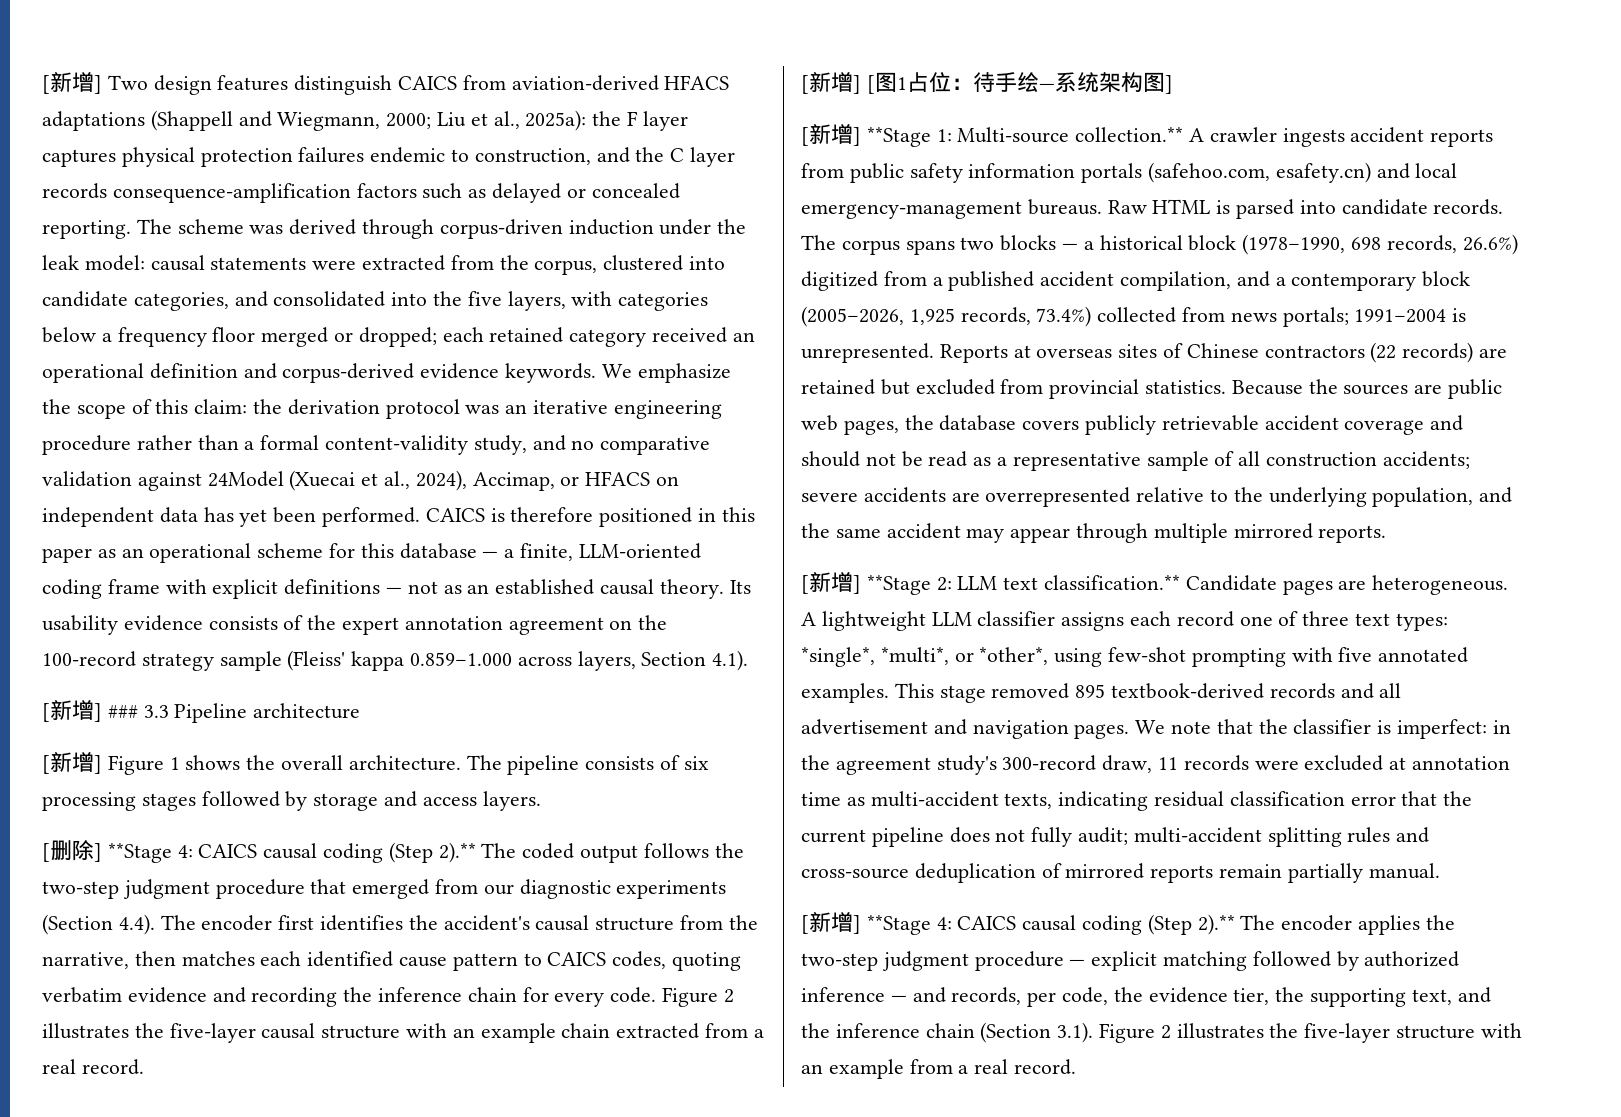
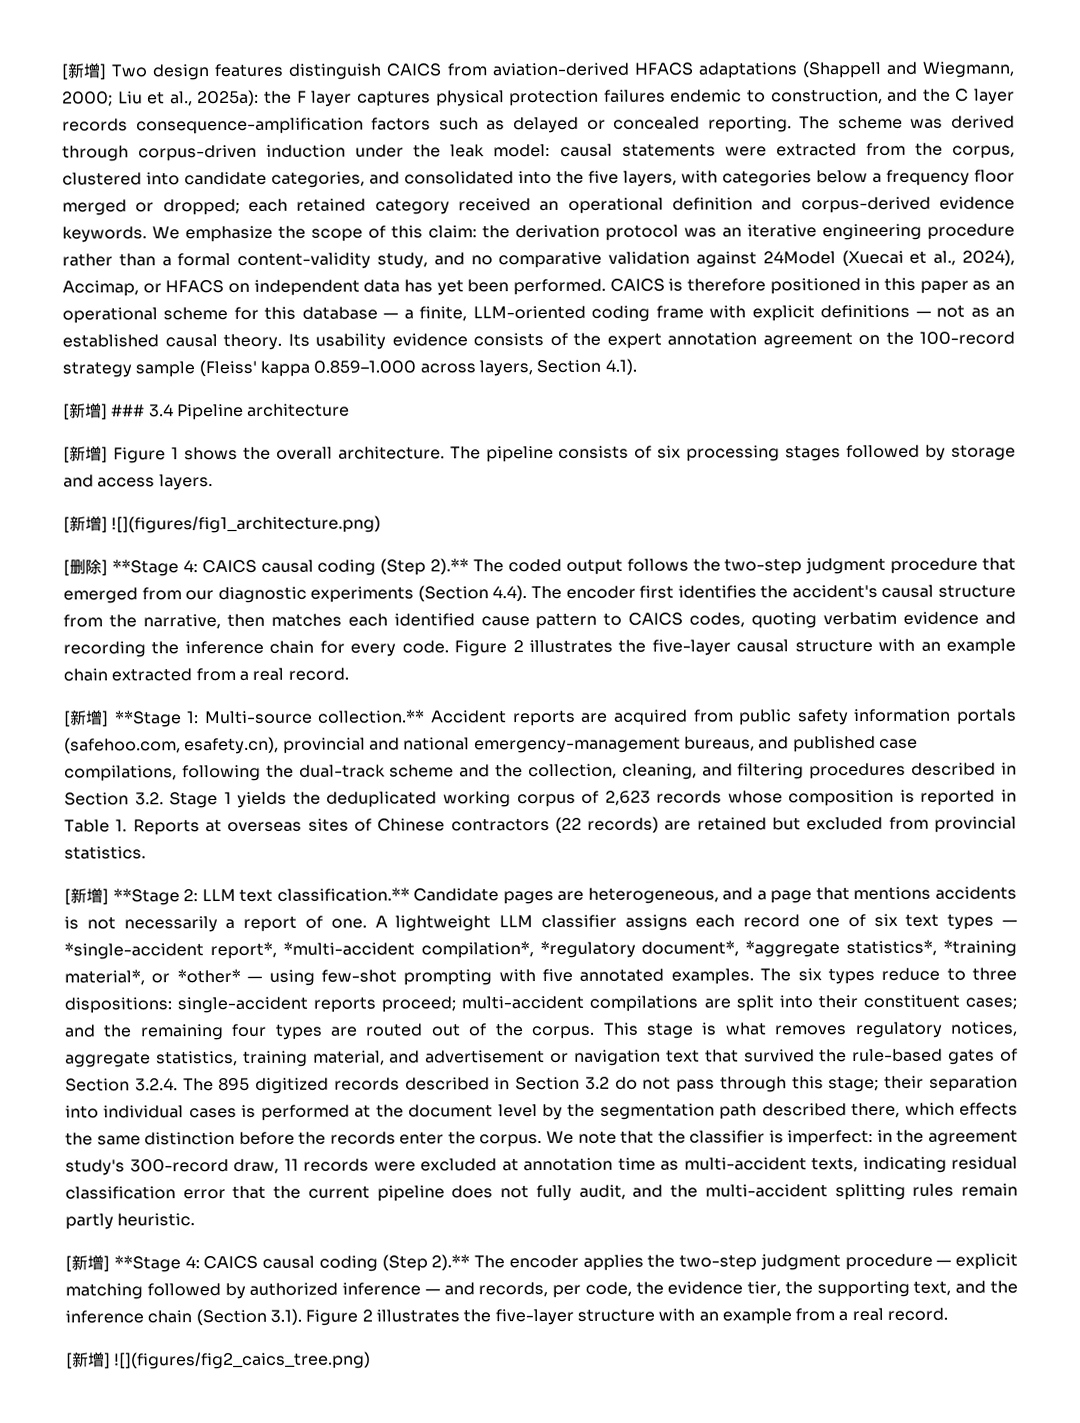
- [新增] ### 3.3 Pipeline architecture
+ [新增] ### 3.4 Pipeline architecture
+ [新增] ![](figures/fig1_architecture.png)
- [新增] [图1占位：待手绘—系统架构图]
- [新增] **Stage 1: Multi-source collection.** A crawler ingests accident reports from public safety information portals (safehoo.com, esafety.cn) and local emergency-management bureaus. Raw HTML is parsed into candidate records. The corpus spans two blocks — a historical block (1978–1990, 698 records, 26.6%) digitized from a published accident compilation, and a contemporary block (2005–2026, 1,925 records, 73.4%) collected from news portals; 1991–2004 is unrepresented. Reports at overseas sites of Chinese contractors (22 records) are retained but excluded from provincial statistics. Because the sources are public web pages, the database covers publicly retrievable accident coverage and should not be read as a representative sample of all construction accidents; severe accidents are overrepresented relative to the underlying population, and the same accident may appear through multiple mirrored reports.
+ [新增] **Stage 1: Multi-source collection.** Accident reports are acquired from public safety information portals (safehoo.com, esafety.cn), provincial and national emergency-management bureaus, and published case compilations, following the dual-track scheme and the collection, cleaning, and filtering procedures described in Section 3.2. Stage 1 yields the deduplicated working corpus of 2,623 records whose composition is reported in Table 1. Reports at overseas sites of Chinese contractors (22 records) are retained but excluded from provincial statistics.
- [新增] **Stage 2: LLM text classification.** Candidate pages are heterogeneous.
+ [新增] **Stage 2: LLM text classification.** Candidate pages are heterogeneous, and a page that mentions accidents is not necessarily a report of one.
- A lightweight LLM classifier assigns each record one of three text types: *single*, *multi*, or *other*, using few-shot prompting with five annotated examples.
+ A lightweight LLM classifier assigns each record one of six text types — *single-accident report*, *multi-accident compilation*, *regulatory document*, *aggregate statistics*, *training material*, or *other* — using few-shot prompting with five annotated examples.
- This stage removed 895 textbook-derived records and all advertisement and navigation pages.
+ The six types reduce to three dispositions: single-accident reports proceed; multi-accident compilations are split into their constituent cases; and the remaining four types are routed out of the corpus. This stage is what removes regulatory notices, aggregate statistics, training material, and advertisement or navigation text that survived the rule-based gates of Section 3.2.4. The 895 digitized records described in Section 3.2 do not pass through this stage; their separation into individual cases is performed at the document level by the segmentation path described there, which effects the same distinction before the records enter the corpus.
- We note that the classifier is imperfect: in the agreement study's 300-record draw, 11 records were excluded at annotation time as multi-accident texts, indicating residual classification error that the current pipeline does not fully audit; multi-accident splitting rules and cross-source deduplication of mirrored reports remain partially manual.
+ We note that the classifier is imperfect: in the agreement study's 300-record draw, 11 records were excluded at annotation time as multi-accident texts, indicating residual classification error that the current pipeline does not fully audit, and the multi-accident splitting rules remain partly heuristic.
+ [新增] ![](figures/fig2_caics_tree.png)

